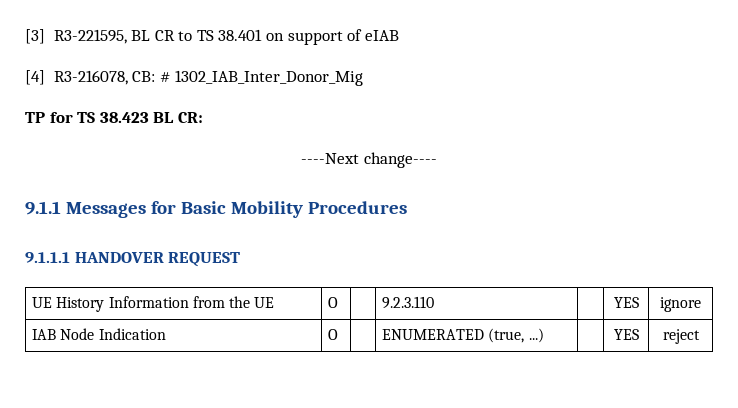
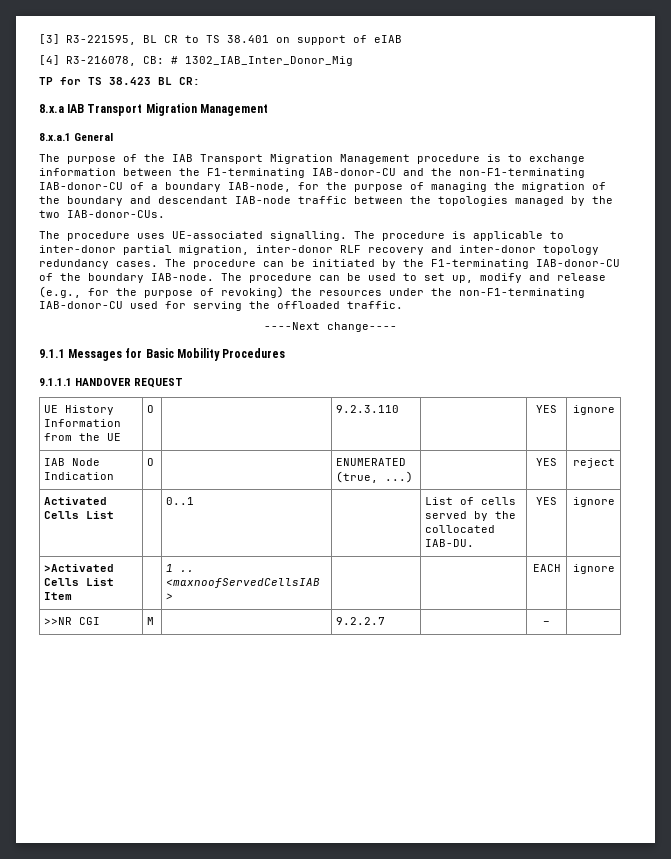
+ 8.x.a IAB Transport Migration Management
+ 8.x.a.1 General
+ The purpose of the IAB Transport Migration Management procedure is to exchange information between the F1-terminating IAB-donor-CU and the non-F1-terminating IAB-donor-CU of a boundary IAB-node, for the purpose of managing the migration of the boundary and descendant IAB-node traffic between the topologies managed by the two IAB-donor-CUs.
+ The procedure uses UE-associated signalling. The procedure is applicable to inter-donor partial migration, inter-donor RLF recovery and inter-donor topology redundancy cases. The procedure can be initiated by the F1-terminating IAB-donor-CU of the boundary IAB-node. The procedure can be used to set up, modify and release (e.g., for the purpose of revoking) the resources under the non-F1-terminating IAB-donor-CU used for serving the offloaded traffic.
+ Activated Cells List | | 0..1 | | List of cells served by the collocated IAB-DU. | YES | ignore
+ >Activated Cells List Item | | 1 .. <maxnoofServedCellsIAB > | | | EACH | ignore
+ >>NR CGI | M | | 9.2.2.7 | | – |

